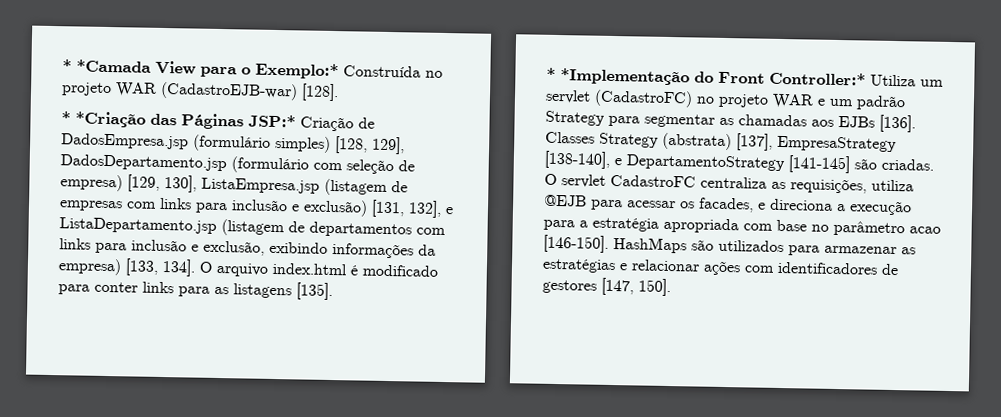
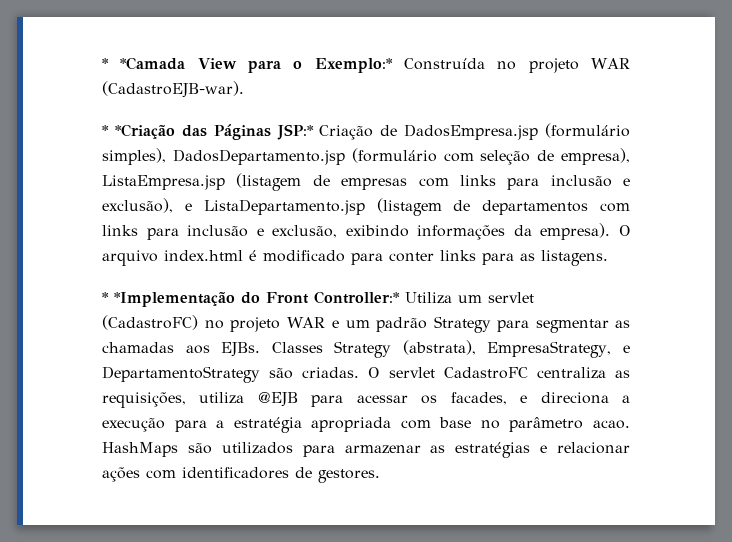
- * *Camada View para o Exemplo:* Construída no projeto WAR (CadastroEJB-war) [128].
+ * *Camada View para o Exemplo:* Construída no projeto WAR (CadastroEJB-war).
- * *Criação das Páginas JSP:* Criação de DadosEmpresa.jsp (formulário simples) [128, 129], DadosDepartamento.jsp (formulário com seleção de empresa) [129, 130], ListaEmpresa.jsp (listagem de empresas com links para inclusão e exclusão) [131, 132], e ListaDepartamento.jsp (listagem de departamentos com links para inclusão e exclusão, exibindo informações da empresa) [133, 134].
+ * *Criação das Páginas JSP:* Criação de DadosEmpresa.jsp (formulário simples), DadosDepartamento.jsp (formulário com seleção de empresa), ListaEmpresa.jsp (listagem de empresas com links para inclusão e exclusão), e ListaDepartamento.jsp (listagem de departamentos com links para inclusão e exclusão, exibindo informações da empresa).
- O arquivo index.html é modificado para conter links para as listagens [135].
+ O arquivo index.html é modificado para conter links para as listagens.
- * *Implementação do Front Controller:* Utiliza um servlet (CadastroFC) no projeto WAR e um padrão Strategy para segmentar as chamadas aos EJBs [136]. Classes Strategy (abstrata) [137], EmpresaStrategy [138-140], e DepartamentoStrategy [141-145] são criadas.
+ * *Implementação do Front Controller:* Utiliza um servlet (CadastroFC) no projeto WAR e um padrão Strategy para segmentar as chamadas aos EJBs. Classes Strategy (abstrata), EmpresaStrategy, e DepartamentoStrategy são criadas.
- O servlet CadastroFC centraliza as requisições, utiliza @EJB para acessar os facades, e direciona a execução para a estratégia apropriada com base no parâmetro acao [146-150].
+ O servlet CadastroFC centraliza as requisições, utiliza @EJB para acessar os facades, e direciona a execução para a estratégia apropriada com base no parâmetro acao.
- HashMaps são utilizados para armazenar as estratégias e relacionar ações com identificadores de gestores [147, 150].
+ HashMaps são utilizados para armazenar as estratégias e relacionar ações com identificadores de gestores.

